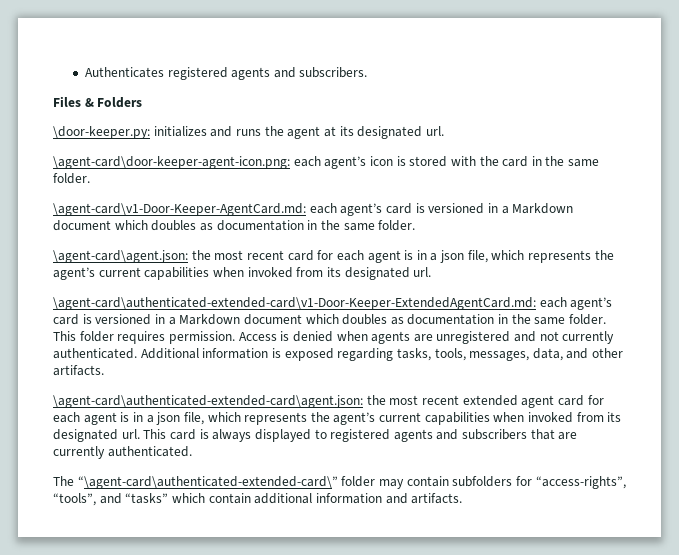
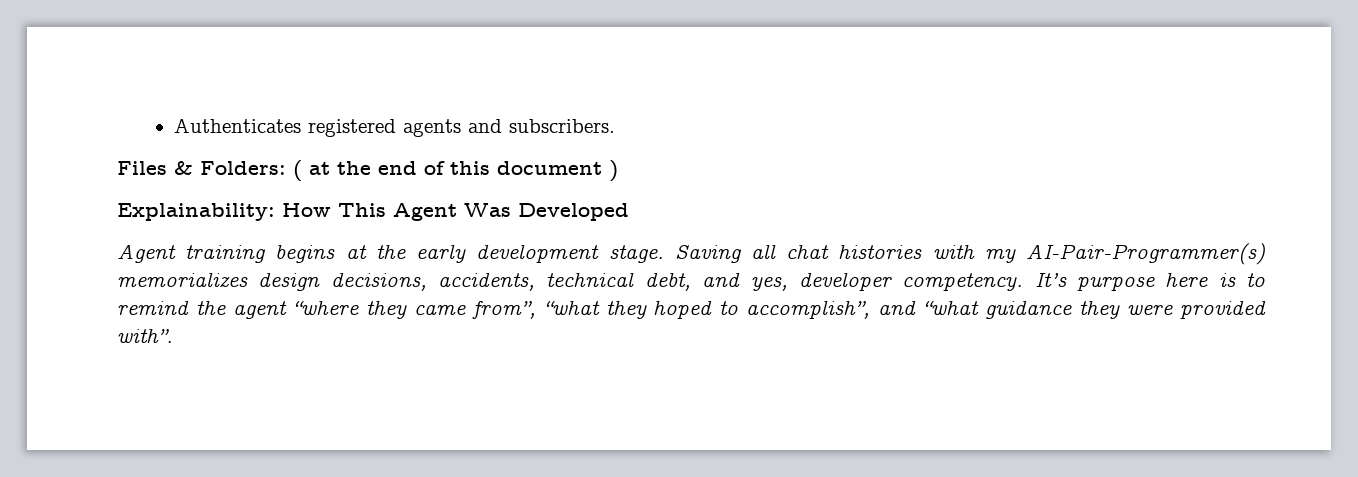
- Files & Folders
- \door-keeper.py: initializes and runs the agent at its designated url.
- \agent-card\door-keeper-agent-icon.png: each agent’s icon is stored with the card in the same folder.
- \agent-card\v1-Door-Keeper-AgentCard.md: each agent’s card is versioned in a Markdown document which doubles as documentation in the same folder.
- \agent-card\agent.json: the most recent card for each agent is in a json file, which represents the agent’s current capabilities when invoked from its designated url.
- \agent-card\authenticated-extended-card\v1-Door-Keeper-ExtendedAgentCard.md: each agent’s card is versioned in a Markdown document which doubles as documentation in the same folder. This folder requires permission. Access is denied when agents are unregistered and not currently authenticated. Additional information is exposed regarding tasks, tools, messages, data, and other artifacts.
- \agent-card\authenticated-extended-card\agent.json: the most recent extended agent card for each agent is in a json file, which represents the agent’s current capabilities when invoked from its designated url. This card is always displayed to registered agents and subscribers that are currently authenticated.
- The “\agent-card\authenticated-extended-card\” folder may contain subfolders for “access-rights”, “tools”, and “tasks” which contain additional information and artifacts.
+ Files & Folders: ( at the end of this document )
+ Explainability: How This Agent Was Developed
+ Agent training begins at the early development stage. Saving all chat histories with my AI-Pair-Programmer(s) memorializes design decisions, accidents, technical debt, and yes, developer competency. It’s purpose here is to remind the agent “where they came from”, “what they hoped to accomplish”, and “what guidance they were provided with”.

